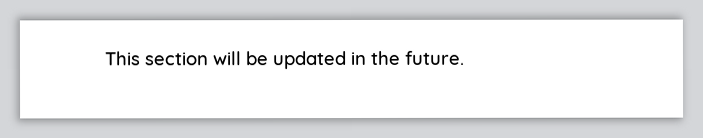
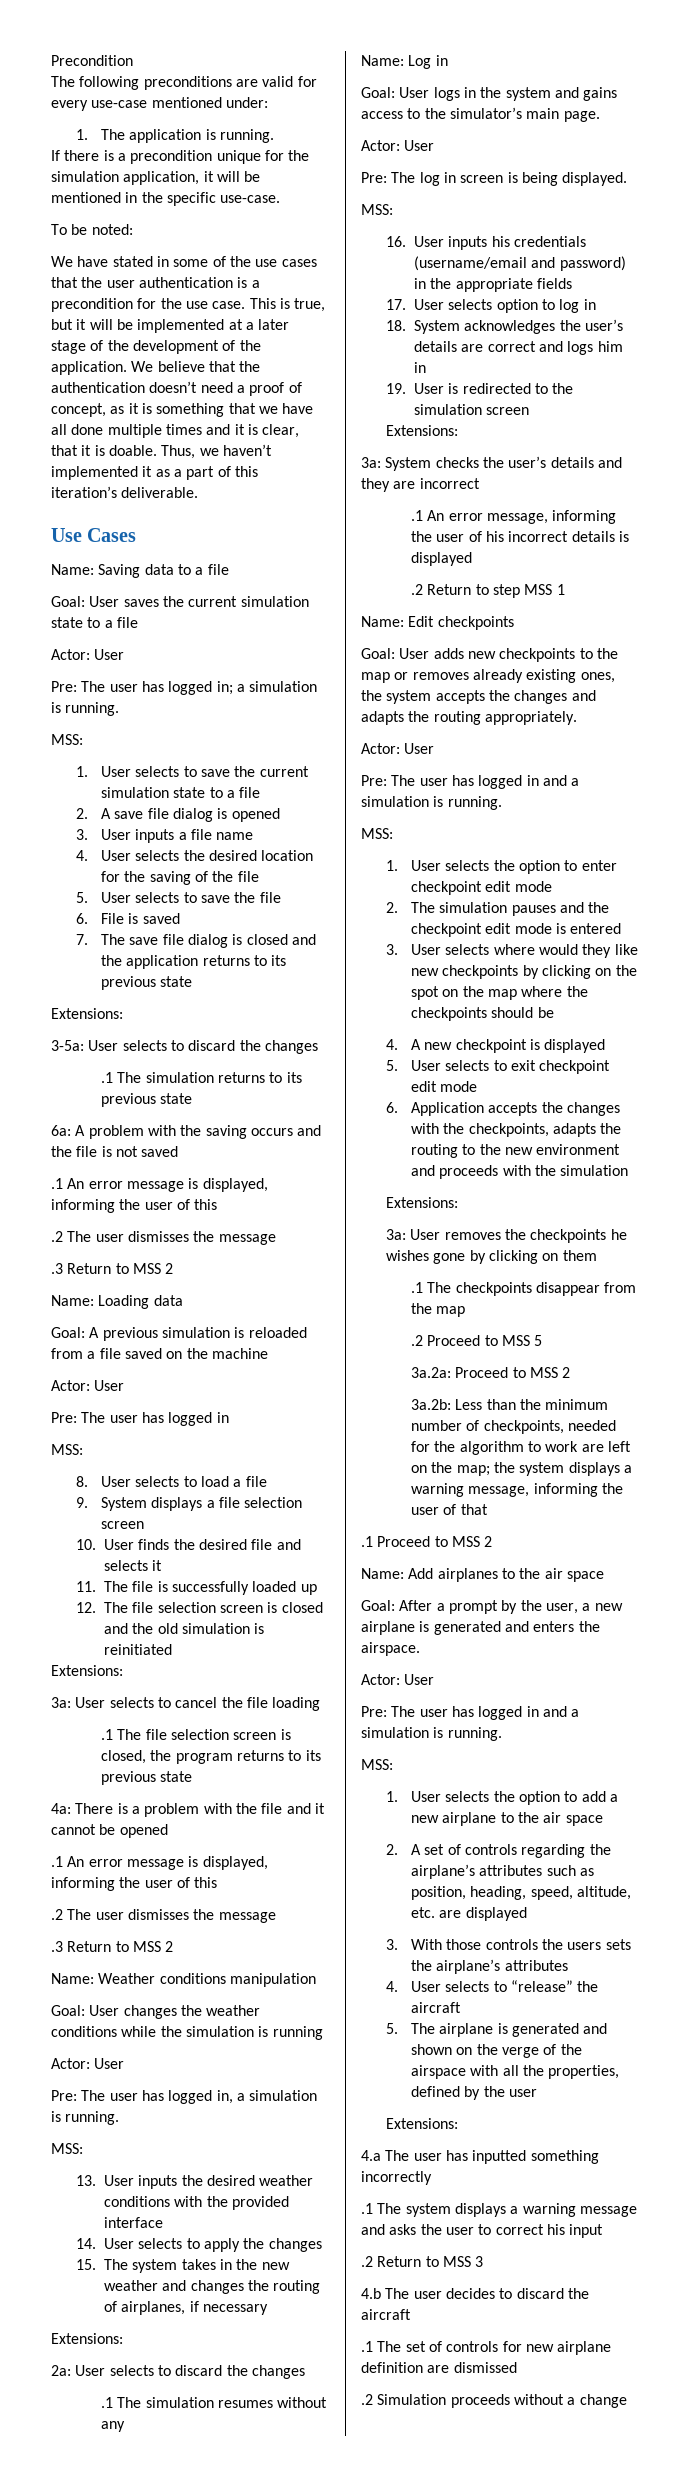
- This section will be updated in the future.
+ Precondition
+ The following preconditions are valid for every use-case mentioned under:
+ 1. The application is running.
+ If there is a precondition unique for the simulation application, it will be mentioned in the specific use-case.
+ To be noted:
+ We have stated in some of the use cases that the user authentication is a precondition for the use case. This is true, but it will be implemented at a later stage of the development of the application. We believe that the authentication doesn’t need a proof of concept, as it is something that we have all done multiple times and it is clear, that it is doable. Thus, we haven’t implemented it as a part of this iteration’s deliverable.
+ Use Cases
+ Name: Saving data to a file
+ Goal: User saves the current simulation state to a file
+ Actor: User
+ Pre: The user has logged in; a simulation is running.
+ MSS:
+ 1. User selects to save the current simulation state to a file
+ 2. A save file dialog is opened
+ 3. User inputs a file name
+ 4. User selects the desired location for the saving of the file
+ 5. User selects to save the file
+ 6. File is saved
+ 7. The save file dialog is closed and the application returns to its previous state
+ Extensions:
+ 3-5a: User selects to discard the changes
+ .1 The simulation returns to its previous state
+ 6a: A problem with the saving occurs and the file is not saved
+ .1 An error message is displayed, informing the user of this
+ .2 The user dismisses the message
+ .3 Return to MSS 2
+ Name: Loading data
+ Goal: A previous simulation is reloaded from a file saved on the machine
+ Actor: User
+ Pre: Тhe user has logged in
+ MSS:
+ 8. User selects to load a file
+ 9. System displays a file selection screen
+ 10. User finds the desired file and selects it
+ 11. The file is successfully loaded up
+ 12. The file selection screen is closed and the old simulation is reinitiated
+ Extensions:
+ 3a: User selects to cancel the file loading
+ .1 The file selection screen is closed, the program returns to its previous state
+ 4a: There is a problem with the file and it cannot be opened
+ .1 An error message is displayed, informing the user of this
+ .2 The user dismisses the message
+ .3 Return to MSS 2
+ Name: Weather conditions manipulation
+ Goal: User changes the weather conditions while the simulation is running
+ Actor: User
+ Pre: Тhe user has logged in, a simulation is running.
+ MSS:
+ 13. User inputs the desired weather conditions with the provided interface
+ 14. User selects to apply the changes
+ 15. The system takes in the new weather and changes the routing of airplanes, if necessary
+ Extensions:
+ 2a: User selects to discard the changes
+ .1 The simulation resumes without any
+ Name: Log in
+ Goal: User logs in the system and gains access to the simulator’s main page.
+ Actor: User
+ Pre: Тhe log in screen is being displayed.
+ MSS:
+ 16. User inputs his credentials (username/email and password) in the appropriate fields
+ 17. User selects option to log in
+ 18. System acknowledges the user’s details are correct and logs him in
+ 19. User is redirected to the simulation screen
+ Extensions:
+ 3a: System checks the user’s details and they are incorrect
+ .1 An error message, informing the user of his incorrect details is displayed
+ .2 Return to step MSS 1
+ Name: Edit checkpoints
+ Goal: User adds new checkpoints to the map or removes already existing ones, the system accepts the changes and adapts the routing appropriately.
+ Actor: User
+ Pre: The user has logged in and a simulation is running.
+ MSS:
+ 1. User selects the option to enter checkpoint edit mode
+ 2. The simulation pauses and the checkpoint edit mode is entered
+ 3. User selects where would they like new checkpoints by clicking on the spot on the map where the checkpoints should be
+ 4. A new checkpoint is displayed
+ 5. User selects to exit checkpoint edit mode
+ 6. Application accepts the changes with the checkpoints, adapts the routing to the new environment and proceeds with the simulation
+ Extensions:
+ 3a: User removes the checkpoints he wishes gone by clicking on them
+ .1 The checkpoints disappear from the map
+ .2 Proceed to MSS 5
+ 3a.2a: Proceed to MSS 2
+ 3a.2b: Less than the minimum number of checkpoints, needed for the algorithm to work are left on the map; the system displays a warning message, informing the user of that
+ .1 Proceed to MSS 2
+ Name: Add airplanes to the air space
+ Goal: After a prompt by the user, a new airplane is generated and enters the airspace.
+ Actor: User
+ Pre: The user has logged in and a simulation is running.
+ MSS:
+ 1. User selects the option to add a new airplane to the air space
+ 2. A set of controls regarding the airplane’s attributes such as position, heading, speed, altitude, etc. are displayed
+ 3. With those controls the users sets the airplane’s attributes
+ 4. User selects to “release” the aircraft
+ 5. The airplane is generated and shown on the verge of the airspace with all the properties, defined by the user
+ Extensions:
+ 4.a The user has inputted something incorrectly
+ .1 The system displays a warning message and asks the user to correct his input
+ .2 Return to MSS 3
+ 4.b The user decides to discard the aircraft
+ .1 The set of controls for new airplane definition are dismissed
+ .2 Simulation proceeds without a change

